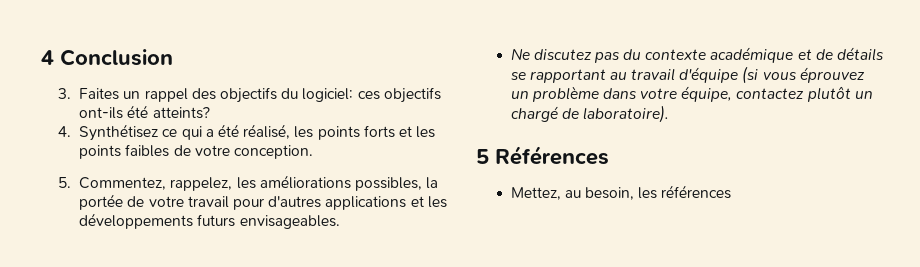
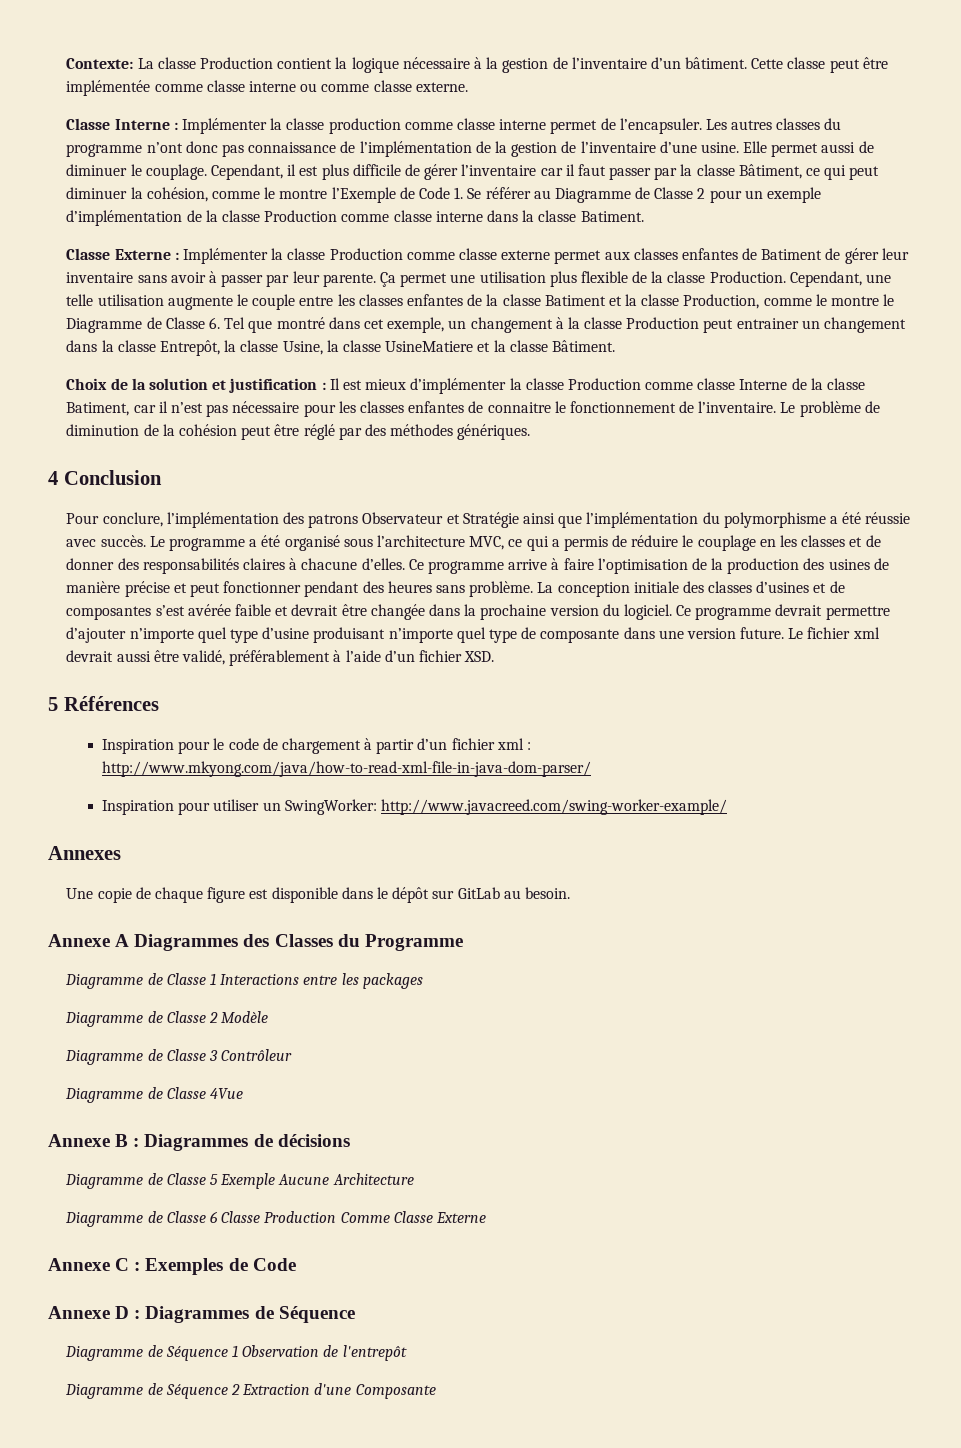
+ Contexte: La classe Production contient la logique nécessaire à la gestion de l’inventaire d’un bâtiment. Cette classe peut être implémentée comme classe interne ou comme classe externe.
+ Classe Interne : Implémenter la classe production comme classe interne permet de l’encapsuler. Les autres classes du programme n’ont donc pas connaissance de l’implémentation de la gestion de l’inventaire d’une usine. Elle permet aussi de diminuer le couplage. Cependant, il est plus difficile de gérer l’inventaire car il faut passer par la classe Bâtiment, ce qui peut diminuer la cohésion, comme le montre l’Exemple de Code 1. Se référer au Diagramme de Classe 2 pour un exemple d’implémentation de la classe Production comme classe interne dans la classe Batiment.
+ Classe Externe : Implémenter la classe Production comme classe externe permet aux classes enfantes de Batiment de gérer leur inventaire sans avoir à passer par leur parente. Ça permet une utilisation plus flexible de la classe Production. Cependant, une telle utilisation augmente le couple entre les classes enfantes de la classe Batiment et la classe Production, comme le montre le Diagramme de Classe 6. Tel que montré dans cet exemple, un changement à la classe Production peut entrainer un changement dans la classe Entrepôt, la classe Usine, la classe UsineMatiere et la classe Bâtiment.
+ Choix de la solution et justification : Il est mieux d’implémenter la classe Production comme classe Interne de la classe Batiment, car il n’est pas nécessaire pour les classes enfantes de connaitre le fonctionnement de l’inventaire. Le problème de diminution de la cohésion peut être réglé par des méthodes génériques.
  4 Conclusion
- 3. Faites un rappel des objectifs du logiciel: ces objectifs ont-ils été atteints?
- 4. Synthétisez ce qui a été réalisé, les points forts et les points faibles de votre conception.
- 5. Commentez, rappelez, les améliorations possibles, la portée de votre travail pour d'autres applications et les développements futurs envisageables.
- Ne discutez pas du contexte académique et de détails se rapportant au travail d'équipe (si vous éprouvez un problème dans votre équipe, contactez plutôt un chargé de laboratoire).
+ Pour conclure, l’implémentation des patrons Observateur et Stratégie ainsi que l’implémentation du polymorphisme a été réussie avec succès. Le programme a été organisé sous l’architecture MVC, ce qui a permis de réduire le couplage en les classes et de donner des responsabilités claires à chacune d’elles. Ce programme arrive à faire l’optimisation de la production des usines de manière précise et peut fonctionner pendant des heures sans problème. La conception initiale des classes d’usines et de composantes s’est avérée faible et devrait être changée dans la prochaine version du logiciel. Ce programme devrait permettre d’ajouter n’importe quel type d’usine produisant n’importe quel type de composante dans une version future. Le fichier xml devrait aussi être validé, préférablement à l’aide d’un fichier XSD.
  5 Références
- Mettez, au besoin, les références
+ Inspiration pour le code de chargement à partir d’un fichier xml : http://www.mkyong.com/java/how-to-read-xml-file-in-java-dom-parser/
+ Inspiration pour utiliser un SwingWorker: http://www.javacreed.com/swing-worker-example/
+ Annexes
+ Une copie de chaque figure est disponible dans le dépôt sur GitLab au besoin.
+ Annexe A Diagrammes des Classes du Programme
+ Diagramme de Classe 1 Interactions entre les packages
+ Diagramme de Classe 2 Modèle
+ Diagramme de Classe 3 Contrôleur
+ Diagramme de Classe 4Vue
+ Annexe B : Diagrammes de décisions
+ Diagramme de Classe 5 Exemple Aucune Architecture
+ Diagramme de Classe 6 Classe Production Comme Classe Externe
+ Annexe C : Exemples de Code
+ Annexe D : Diagrammes de Séquence
+ Diagramme de Séquence 1 Observation de l'entrepôt
+ Diagramme de Séquence 2 Extraction d'une Composante

